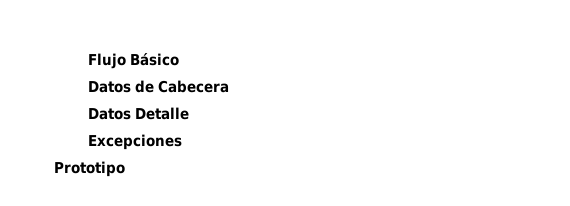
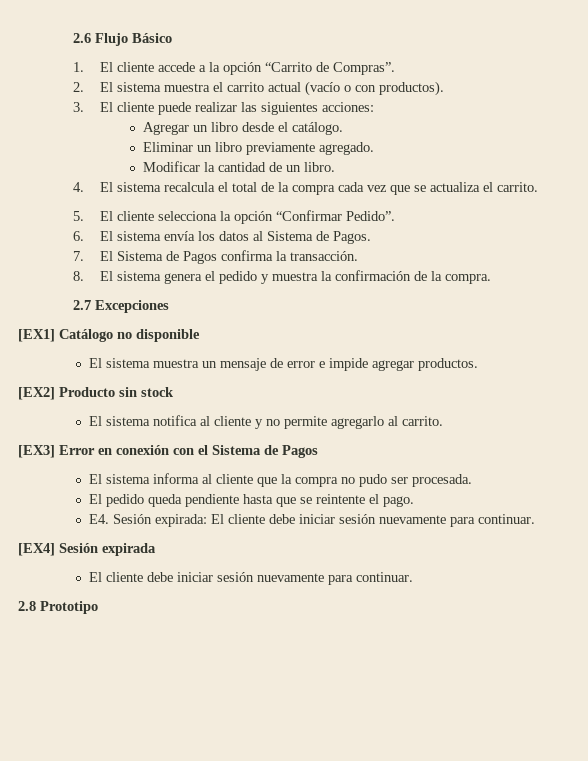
- Flujo Básico
+ 2.6 Flujo Básico
- Datos de Cabecera
- Datos Detalle
- Excepciones
- Prototipo
+ 1. El cliente accede a la opción “Carrito de Compras”.
+ 2. El sistema muestra el carrito actual (vacío o con productos).
+ 3. El cliente puede realizar las siguientes acciones:
+ Agregar un libro desde el catálogo.
+ Eliminar un libro previamente agregado.
+ Modificar la cantidad de un libro.
+ 4. El sistema recalcula el total de la compra cada vez que se actualiza el carrito.
+ 5. El cliente selecciona la opción “Confirmar Pedido”.
+ 6. El sistema envía los datos al Sistema de Pagos.
+ 7. El Sistema de Pagos confirma la transacción.
+ 8. El sistema genera el pedido y muestra la confirmación de la compra.
+ 2.7 Excepciones
+ [EX1] Catálogo no disponible
+ El sistema muestra un mensaje de error e impide agregar productos.
+ [EX2] Producto sin stock
+ El sistema notifica al cliente y no permite agregarlo al carrito.
+ [EX3] Error en conexión con el Sistema de Pagos
+ El sistema informa al cliente que la compra no pudo ser procesada.
+ El pedido queda pendiente hasta que se reintente el pago.
+ E4. Sesión expirada: El cliente debe iniciar sesión nuevamente para continuar.
+ [EX4] Sesión expirada
+ El cliente debe iniciar sesión nuevamente para continuar.
+ 2.8 Prototipo

